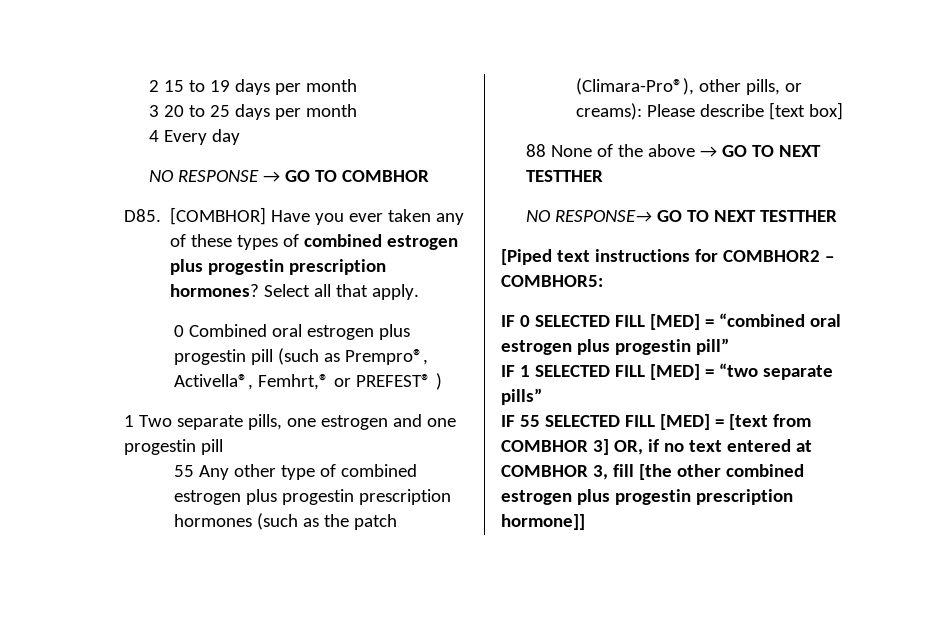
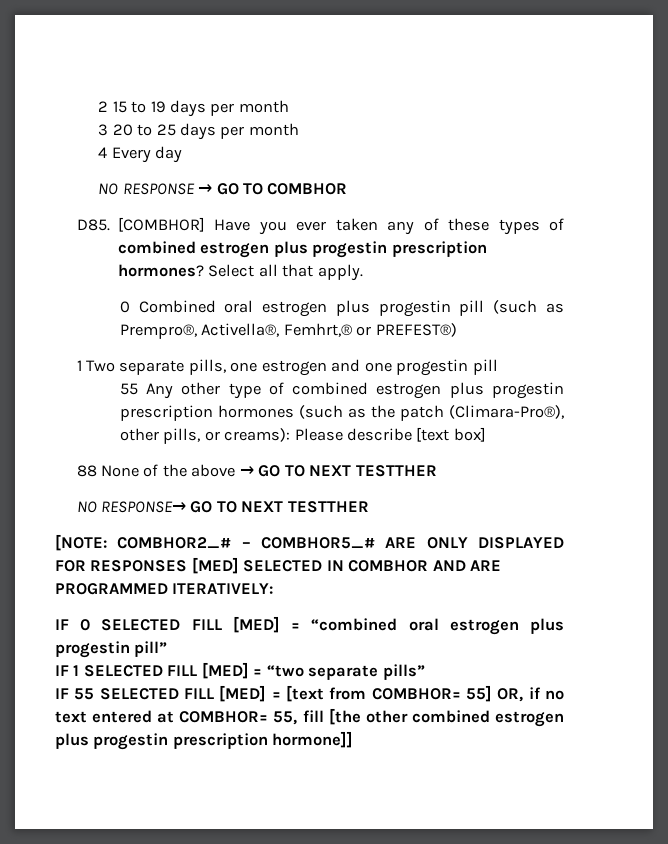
- 0 Combined oral estrogen plus progestin pill (such as Prempro®, Activella®, Femhrt,® or PREFEST® )
+ 0 Combined oral estrogen plus progestin pill (such as Prempro®, Activella®, Femhrt,® or PREFEST®)
- [Piped text instructions for COMBHOR2 – COMBHOR5:
+ [NOTE: COMBHOR2_# – COMBHOR5_# ARE ONLY DISPLAYED FOR RESPONSES [MED] SELECTED IN COMBHOR AND ARE PROGRAMMED ITERATIVELY:
- IF 55 SELECTED FILL [MED] = [text from COMBHOR 3] OR, if no text entered at COMBHOR 3, fill [the other combined estrogen plus progestin prescription hormone]]
+ IF 55 SELECTED FILL [MED] = [text from COMBHOR= 55] OR, if no text entered at COMBHOR= 55, fill [the other combined estrogen plus progestin prescription hormone]]

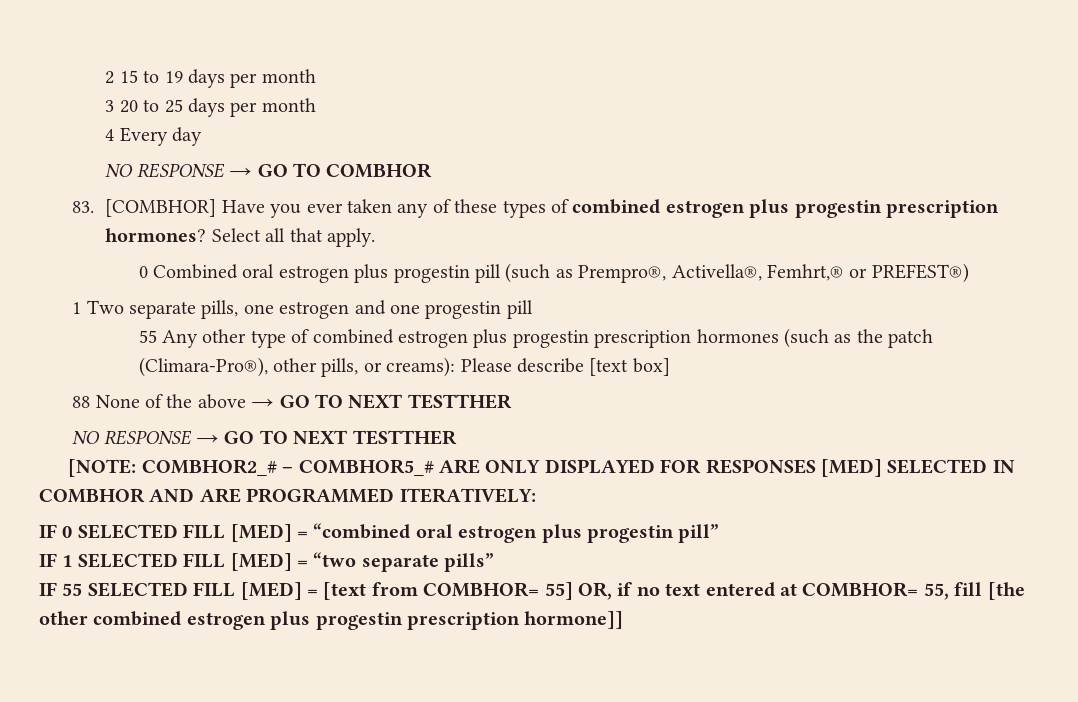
- D85. [COMBHOR] Have you ever taken any of these types of combined estrogen plus progestin prescription hormones?
+ 83. [COMBHOR] Have you ever taken any of these types of combined estrogen plus progestin prescription hormones?
- NO RESPONSE→ GO TO NEXT TESTTHER
+ NO RESPONSE → GO TO NEXT TESTTHER

